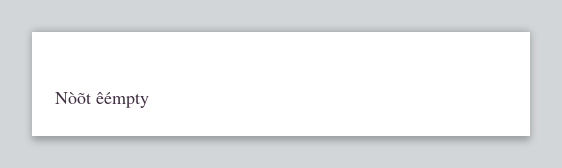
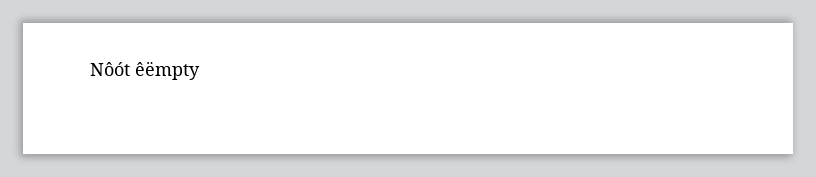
- Nòõt êémpty
+ Nôót êëmpty

